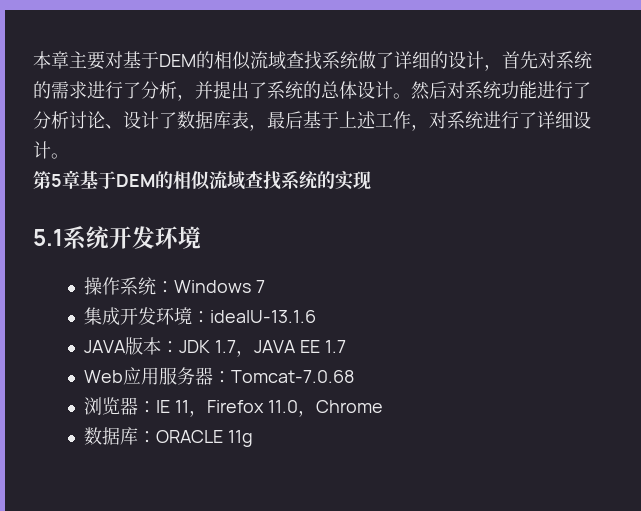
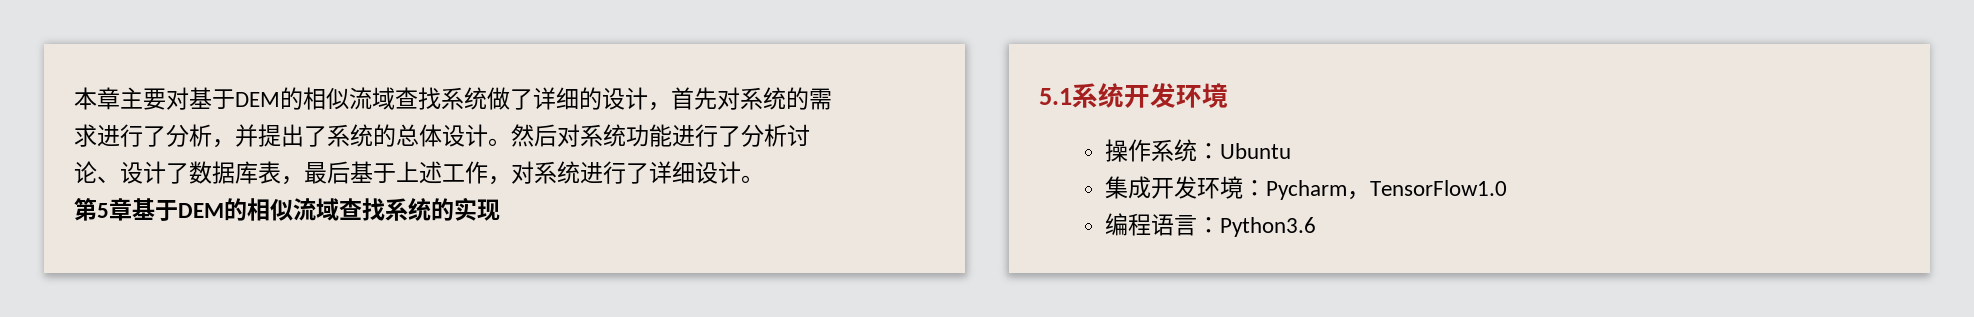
- 操作系统：Windows 7
+ 操作系统：Ubuntu
- 集成开发环境：ideaIU-13.1.6
- JAVA版本：JDK 1.7，JAVA EE 1.7
- Web应用服务器：Tomcat-7.0.68
- 浏览器：IE 11，Firefox 11.0，Chrome
- 数据库：ORACLE 11g
+ 集成开发环境：Pycharm，TensorFlow1.0
+ 编程语言：Python3.6

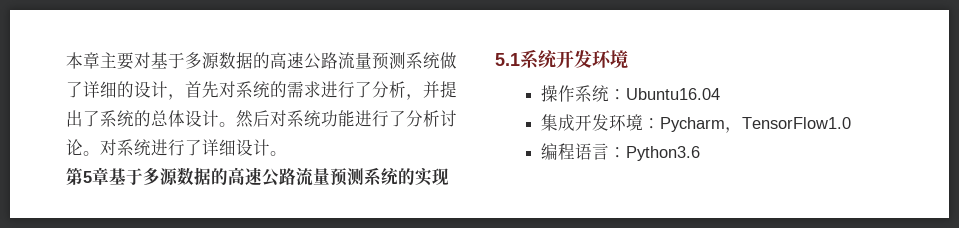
- 本章主要对基于DEM的相似流域查找系统做了详细的设计，首先对系统的需求进行了分析，并提出了系统的总体设计。
+ 本章主要对基于多源数据的高速公路流量预测系统做了详细的设计，首先对系统的需求进行了分析，并提出了系统的总体设计。
- 然后对系统功能进行了分析讨论、设计了数据库表，最后基于上述工作，对系统进行了详细设计。
+ 然后对系统功能进行了分析讨论。对系统进行了详细设计。
- 第5章基于DEM的相似流域查找系统的实现
+ 第5章基于多源数据的高速公路流量预测系统的实现
- 操作系统：Ubuntu
+ 操作系统：Ubuntu16.04

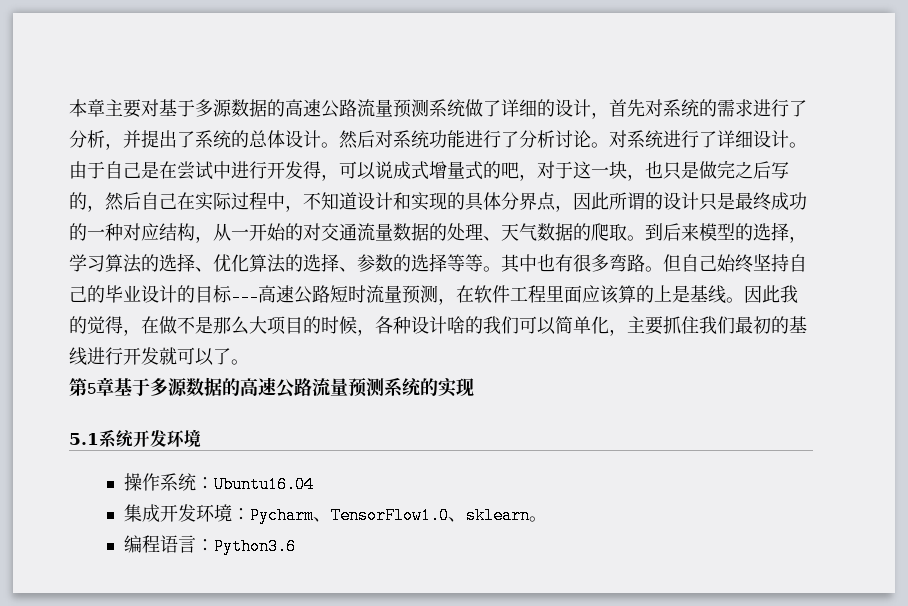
+ 由于自己是在尝试中进行开发得，可以说成式增量式的吧，对于这一块，也只是做完之后写的，然后自己在实际过程中，不知道设计和实现的具体分界点，因此所谓的设计只是最终成功的一种对应结构，从一开始的对交通流量数据的处理、天气数据的爬取。到后来模型的选择，学习算法的选择、优化算法的选择、参数的选择等等。其中也有很多弯路。但自己始终坚持自己的毕业设计的目标---高速公路短时流量预测，在软件工程里面应该算的上是基线。因此我的觉得，在做不是那么大项目的时候，各种设计啥的我们可以简单化，主要抓住我们最初的基线进行开发就可以了。
- 集成开发环境：Pycharm，TensorFlow1.0
+ 集成开发环境：Pycharm、TensorFlow1.0、sklearn。

